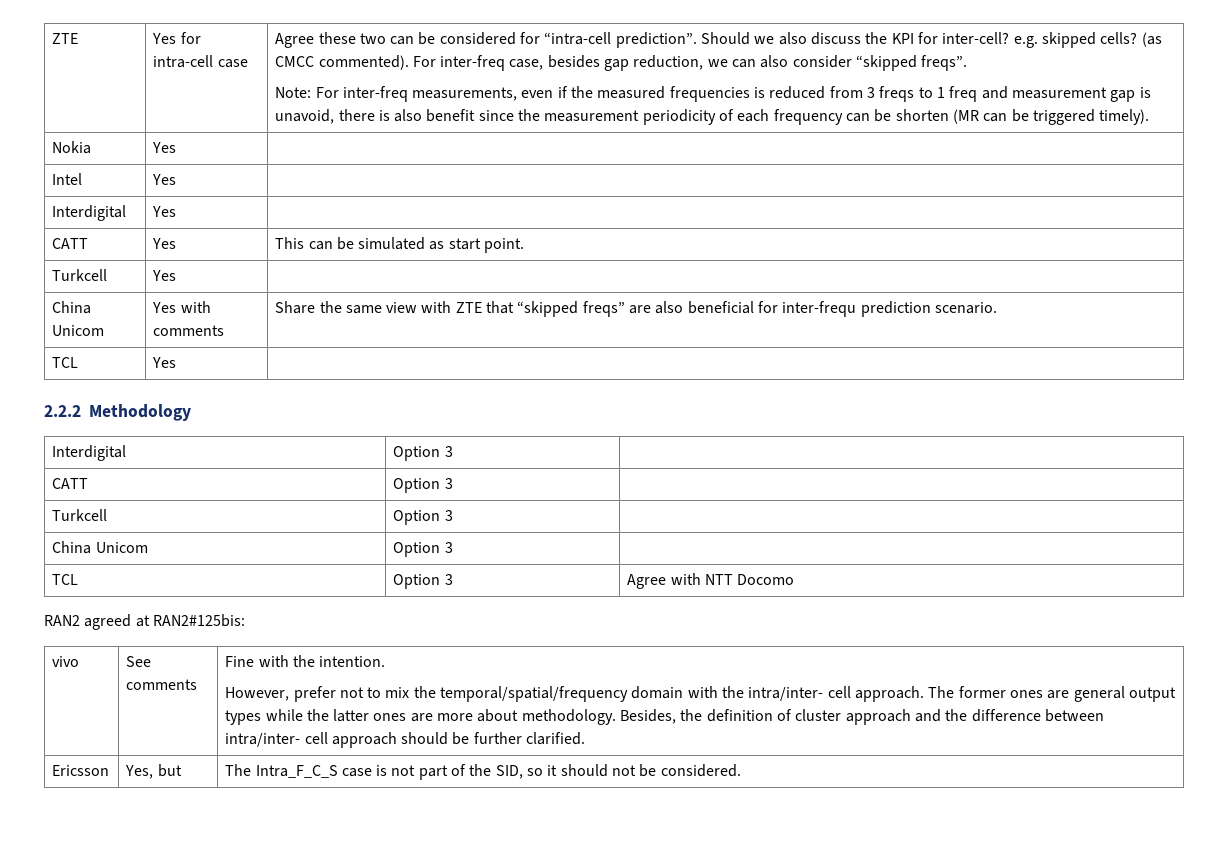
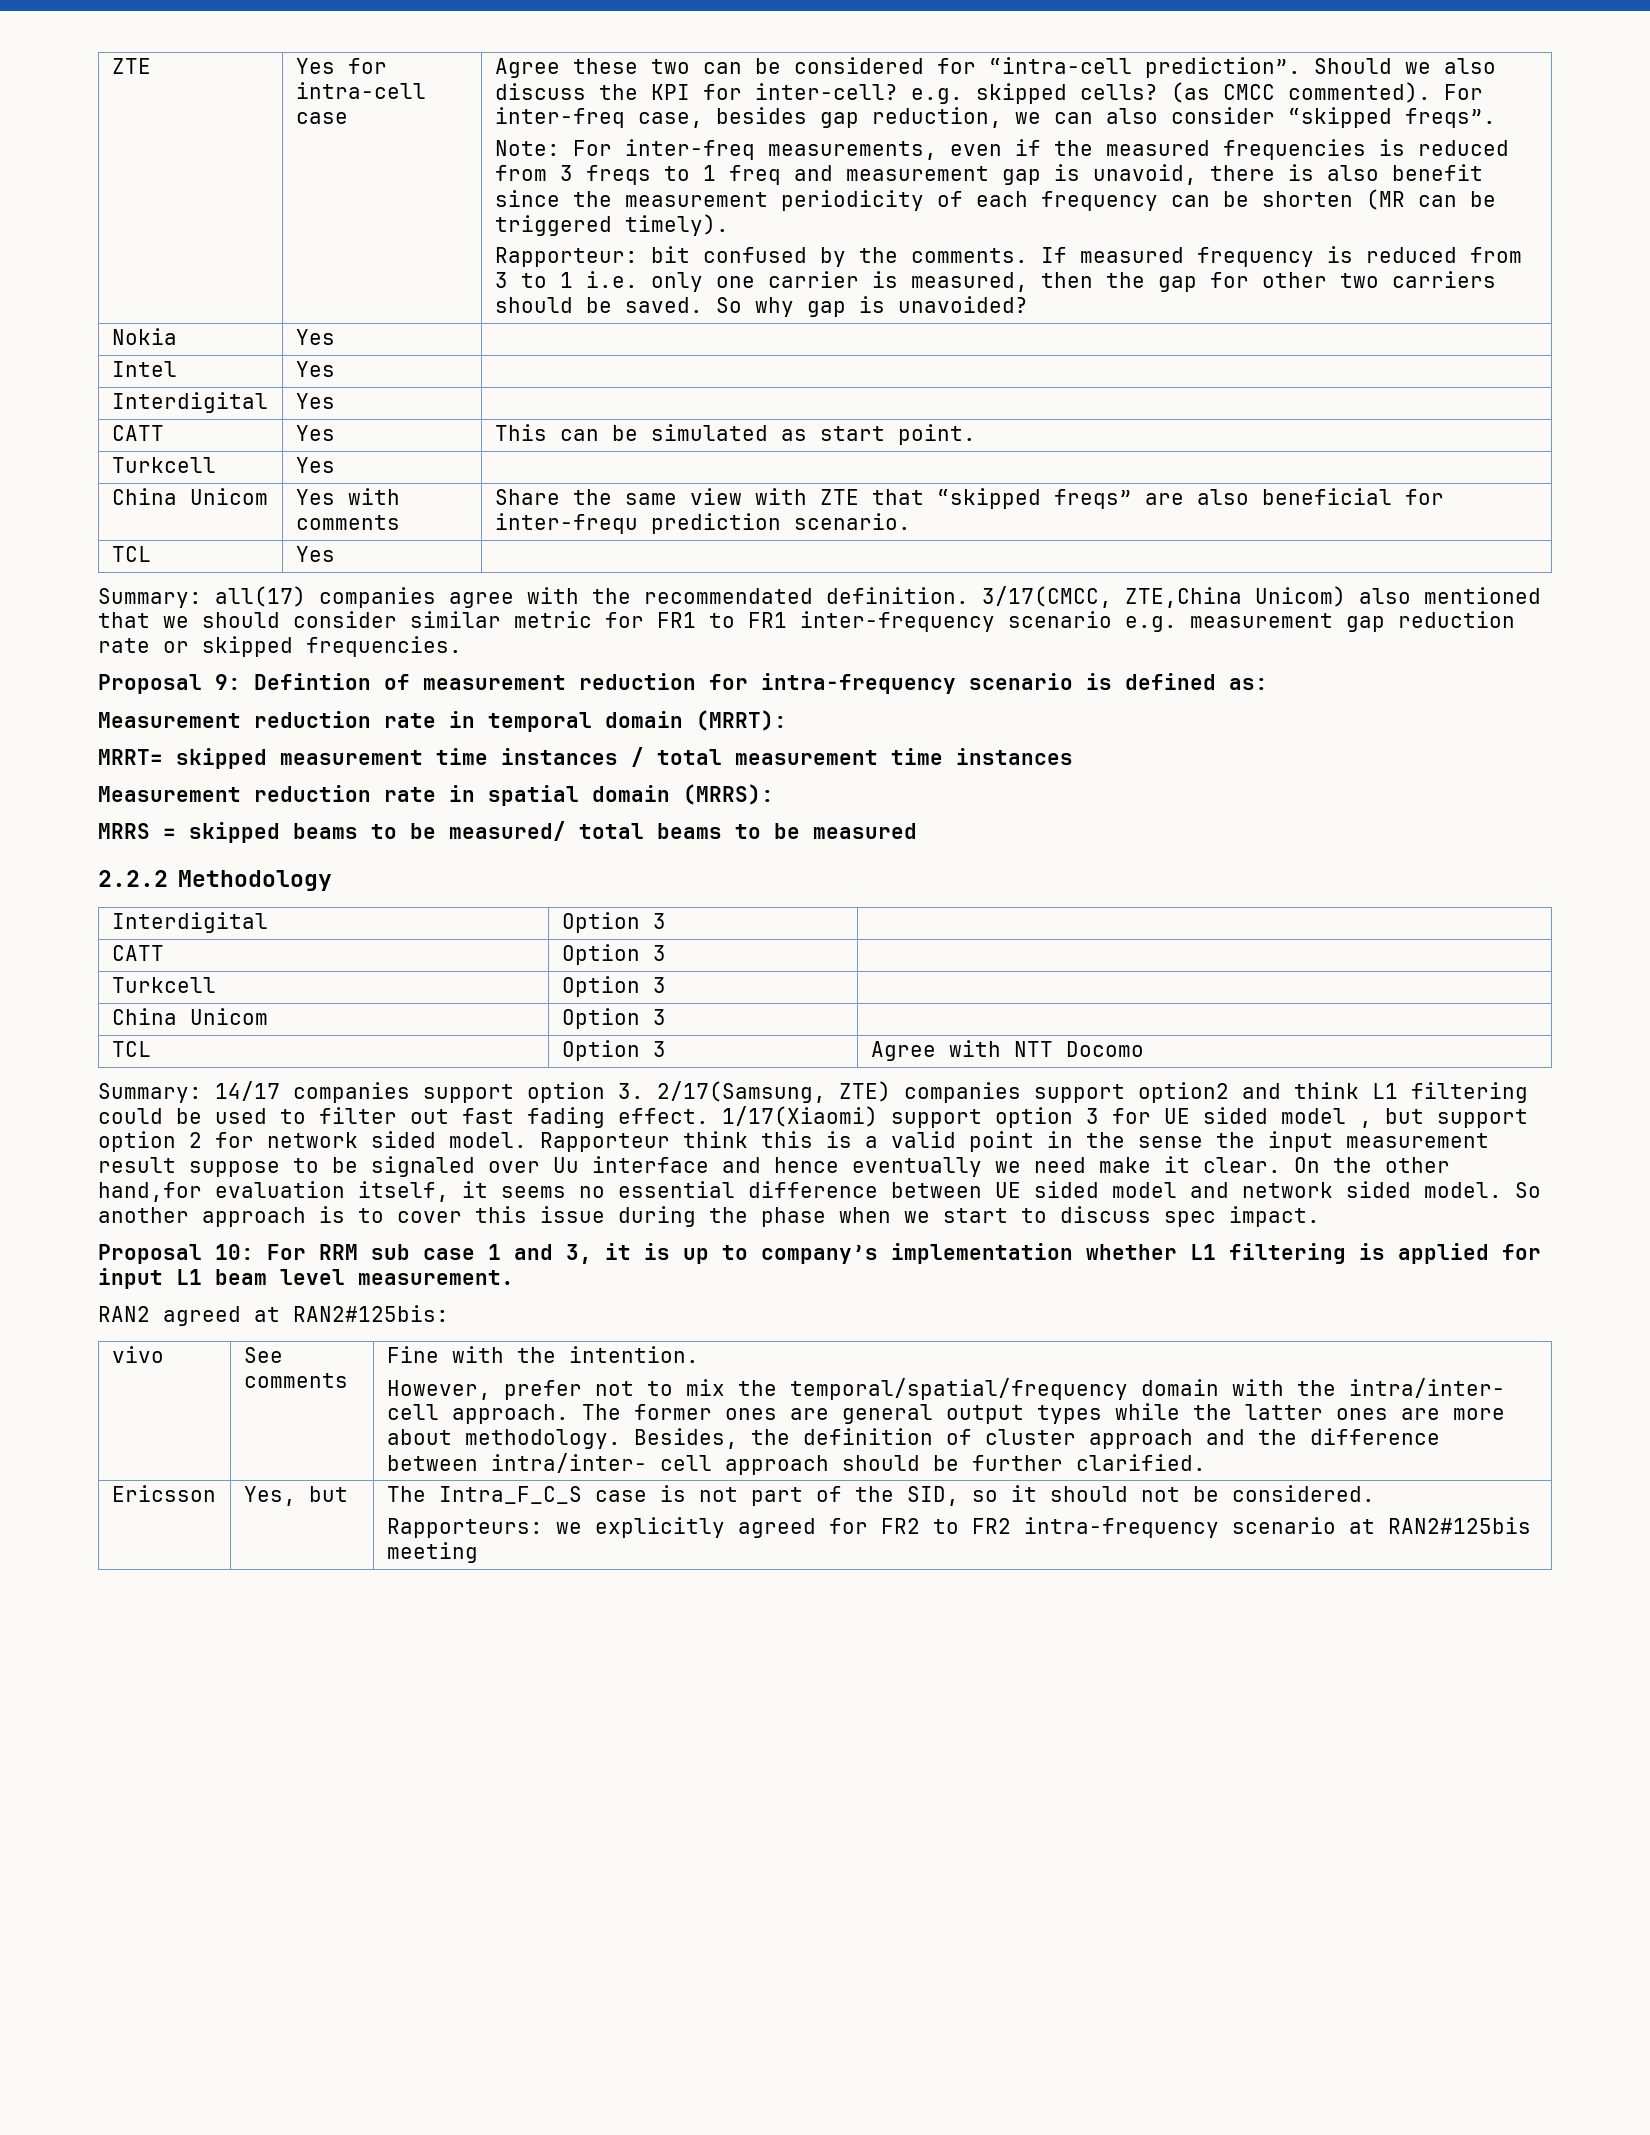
+ Rapporteur: bit confused by the comments. If measured frequency is reduced from 3 to 1 i.e. only one carrier is measured, then the gap for other two carriers should be saved. So why gap is unavoided?
+ Summary: all(17) companies agree with the recommendated definition. 3/17(CMCC, ZTE,China Unicom) also mentioned that we should consider similar metric for FR1 to FR1 inter-frequency scenario e.g. measurement gap reduction rate or skipped frequencies.
+ Proposal 9: Defintion of measurement reduction for intra-frequency scenario is defined as:
+ Measurement reduction rate in temporal domain (MRRT):
+ MRRT= skipped measurement time instances / total measurement time instances
+ Measurement reduction rate in spatial domain (MRRS):
+ MRRS = skipped beams to be measured/ total beams to be measured
+ Summary: 14/17 companies support option 3. 2/17(Samsung, ZTE) companies support option2 and think L1 filtering could be used to filter out fast fading effect. 1/17(Xiaomi) support option 3 for UE sided model , but support option 2 for network sided model. Rapporteur think this is a valid point in the sense the input measurement result suppose to be signaled over Uu interface and hence eventually we need make it clear. On the other hand,for evaluation itself, it seems no essential difference between UE sided model and network sided model. So another approach is to cover this issue during the phase when we start to discuss spec impact.
+ Proposal 10: For RRM sub case 1 and 3, it is up to company’s implementation whether L1 filtering is applied for input L1 beam level measurement.
  Ericsson | Yes, but | The Intra_F_C_S case is not part of the SID, so it should not be considered.
+ Rapporteurs: we explicitly agreed for FR2 to FR2 intra-frequency scenario at RAN2#125bis meeting

